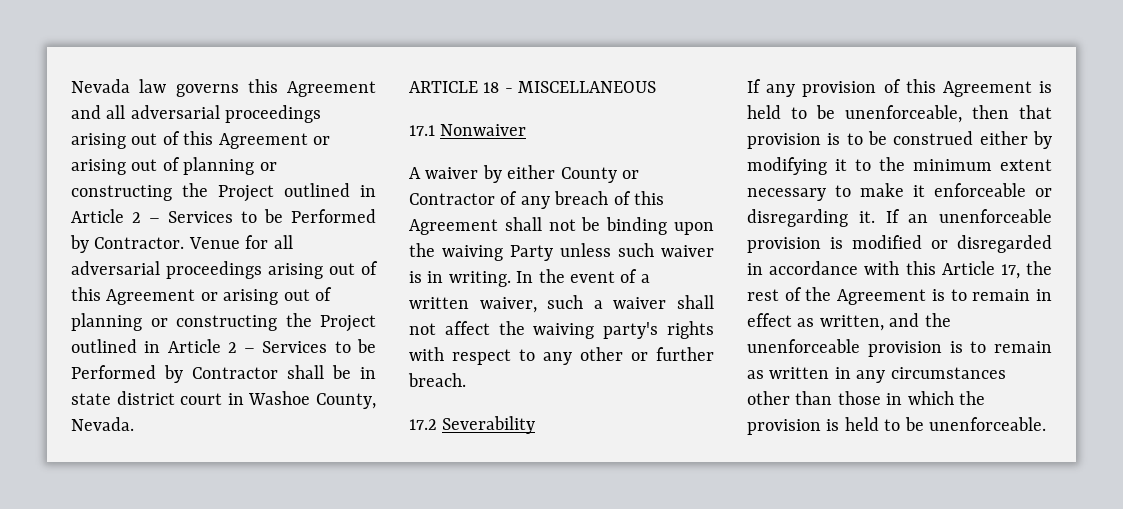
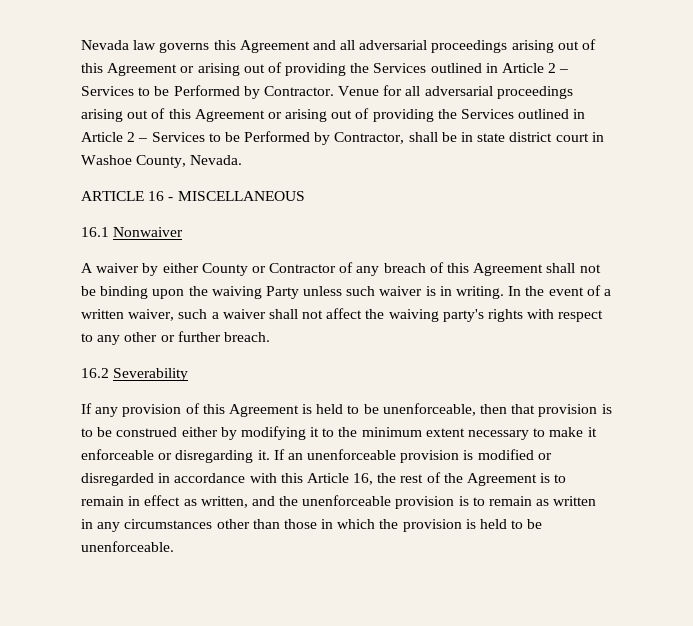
- Nevada law governs this Agreement and all adversarial proceedings arising out of this Agreement or arising out of planning or constructing the Project outlined in Article 2 – Services to be Performed by Contractor.
+ Nevada law governs this Agreement and all adversarial proceedings arising out of this Agreement or arising out of providing the Services outlined in Article 2 – Services to be Performed by Contractor.
- Venue for all adversarial proceedings arising out of this Agreement or arising out of planning or constructing the Project outlined in Article 2 – Services to be Performed by Contractor shall be in state district court in Washoe County, Nevada.
+ Venue for all adversarial proceedings arising out of this Agreement or arising out of providing the Services outlined in Article 2 – Services to be Performed by Contractor, shall be in state district court in Washoe County, Nevada.
- ARTICLE 18 - MISCELLANEOUS
+ ARTICLE 16 - MISCELLANEOUS
- 17.1 Nonwaiver
+ 16.1 Nonwaiver
- 17.2 Severability
+ 16.2 Severability
- If an unenforceable provision is modified or disregarded in accordance with this Article 17, the rest of the Agreement is to remain in effect as written, and the unenforceable provision is to remain as written in any circumstances other than those in which the provision is held to be unenforceable.
+ If an unenforceable provision is modified or disregarded in accordance with this Article 16, the rest of the Agreement is to remain in effect as written, and the unenforceable provision is to remain as written in any circumstances other than those in which the provision is held to be unenforceable.

